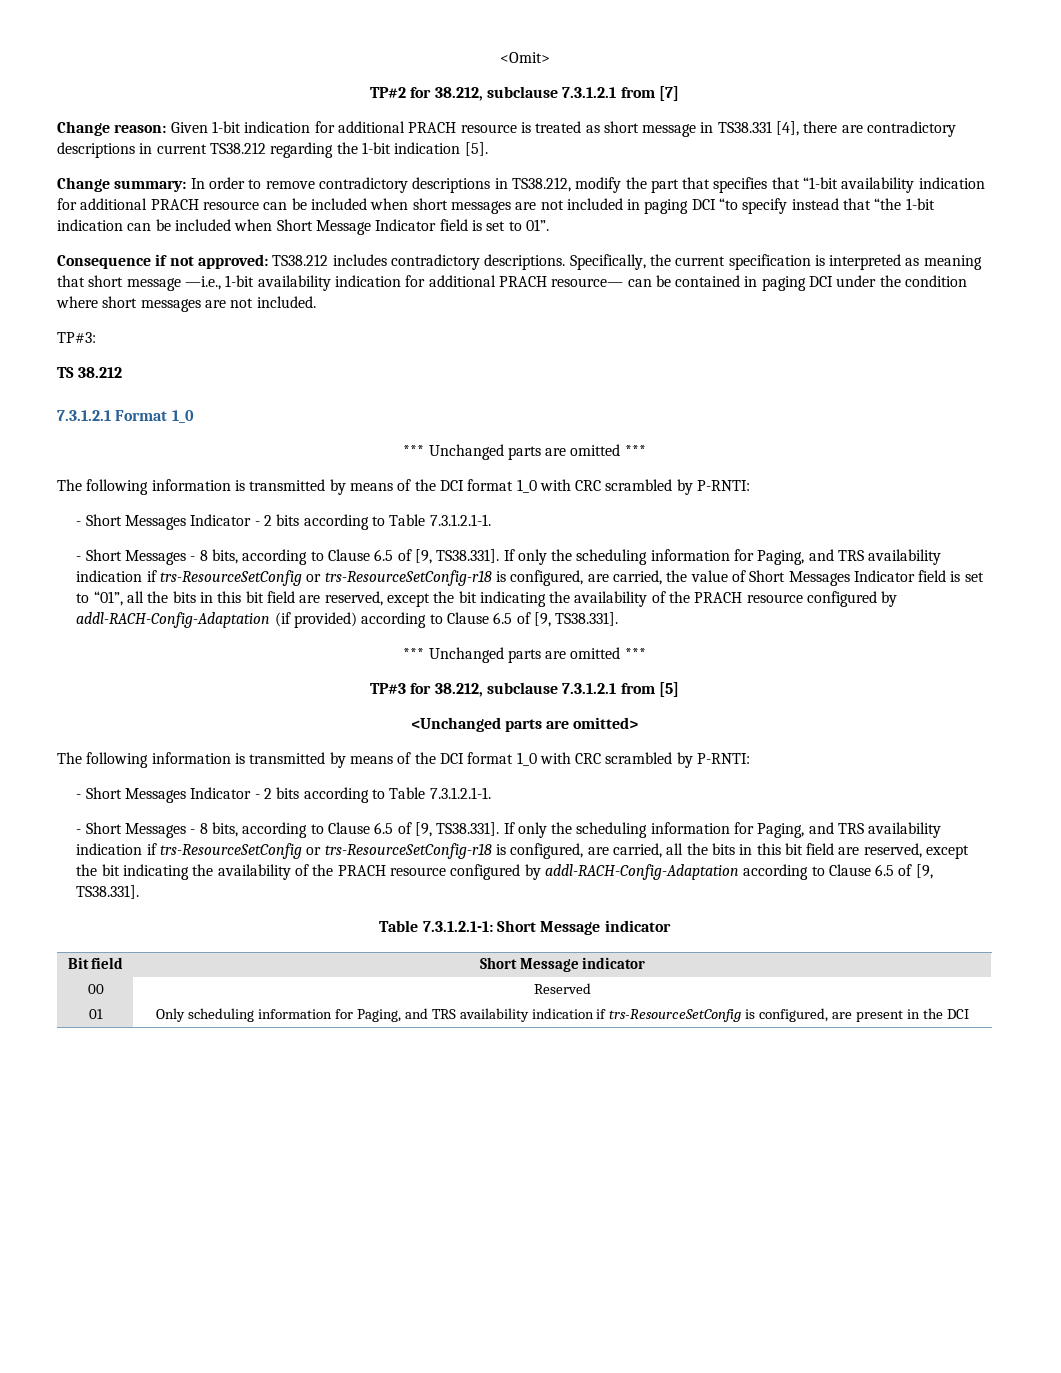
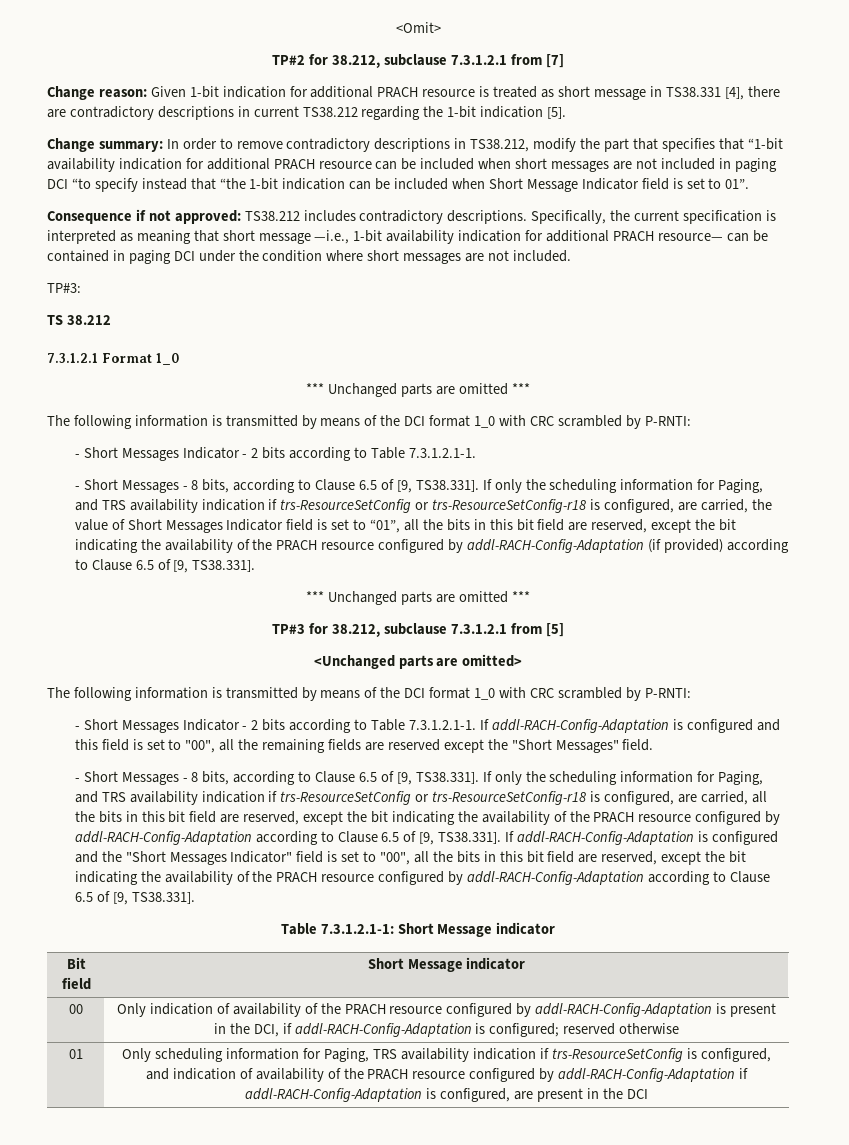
  <Unchanged parts are omitted>
  The following information is transmitted by means of the DCI format 1_0 with CRC scrambled by P-RNTI:
- - Short Messages Indicator - 2 bits according to Table 7.3.1.2.1-1.
+ - Short Messages Indicator - 2 bits according to Table 7.3.1.2.1-1. If addl-RACH-Config-Adaptation is configured and this field is set to "00", all the remaining fields are reserved except the "Short Messages" field.
- - Short Messages - 8 bits, according to Clause 6.5 of [9, TS38.331]. If only the scheduling information for Paging, and TRS availability indication if trs-ResourceSetConfig or trs-ResourceSetConfig-r18 is configured, are carried, all the bits in this bit field are reserved, except the bit indicating the availability of the PRACH resource configured by addl-RACH-Config-Adaptation according to Clause 6.5 of [9, TS38.331].
+ - Short Messages - 8 bits, according to Clause 6.5 of [9, TS38.331]. If only the scheduling information for Paging, and TRS availability indication if trs-ResourceSetConfig or trs-ResourceSetConfig-r18 is configured, are carried, all the bits in this bit field are reserved, except the bit indicating the availability of the PRACH resource configured by addl-RACH-Config-Adaptation according to Clause 6.5 of [9, TS38.331]. If addl-RACH-Config-Adaptation is configured and the "Short Messages Indicator" field is set to "00", all the bits in this bit field are reserved, except the bit indicating the availability of the PRACH resource configured by addl-RACH-Config-Adaptation according to Clause 6.5 of [9, TS38.331].
- 00 | Reserved
+ 00 | Only indication of availability of the PRACH resource configured by addl-RACH-Config-Adaptation is present in the DCI, if addl-RACH-Config-Adaptation is configured; reserved otherwise
- 01 | Only scheduling information for Paging, and TRS availability indication if trs-ResourceSetConfig is configured, are present in the DCI
+ 01 | Only scheduling information for Paging, TRS availability indication if trs-ResourceSetConfig is configured, and indication of availability of the PRACH resource configured by addl-RACH-Config-Adaptation if addl-RACH-Config-Adaptation is configured, are present in the DCI

